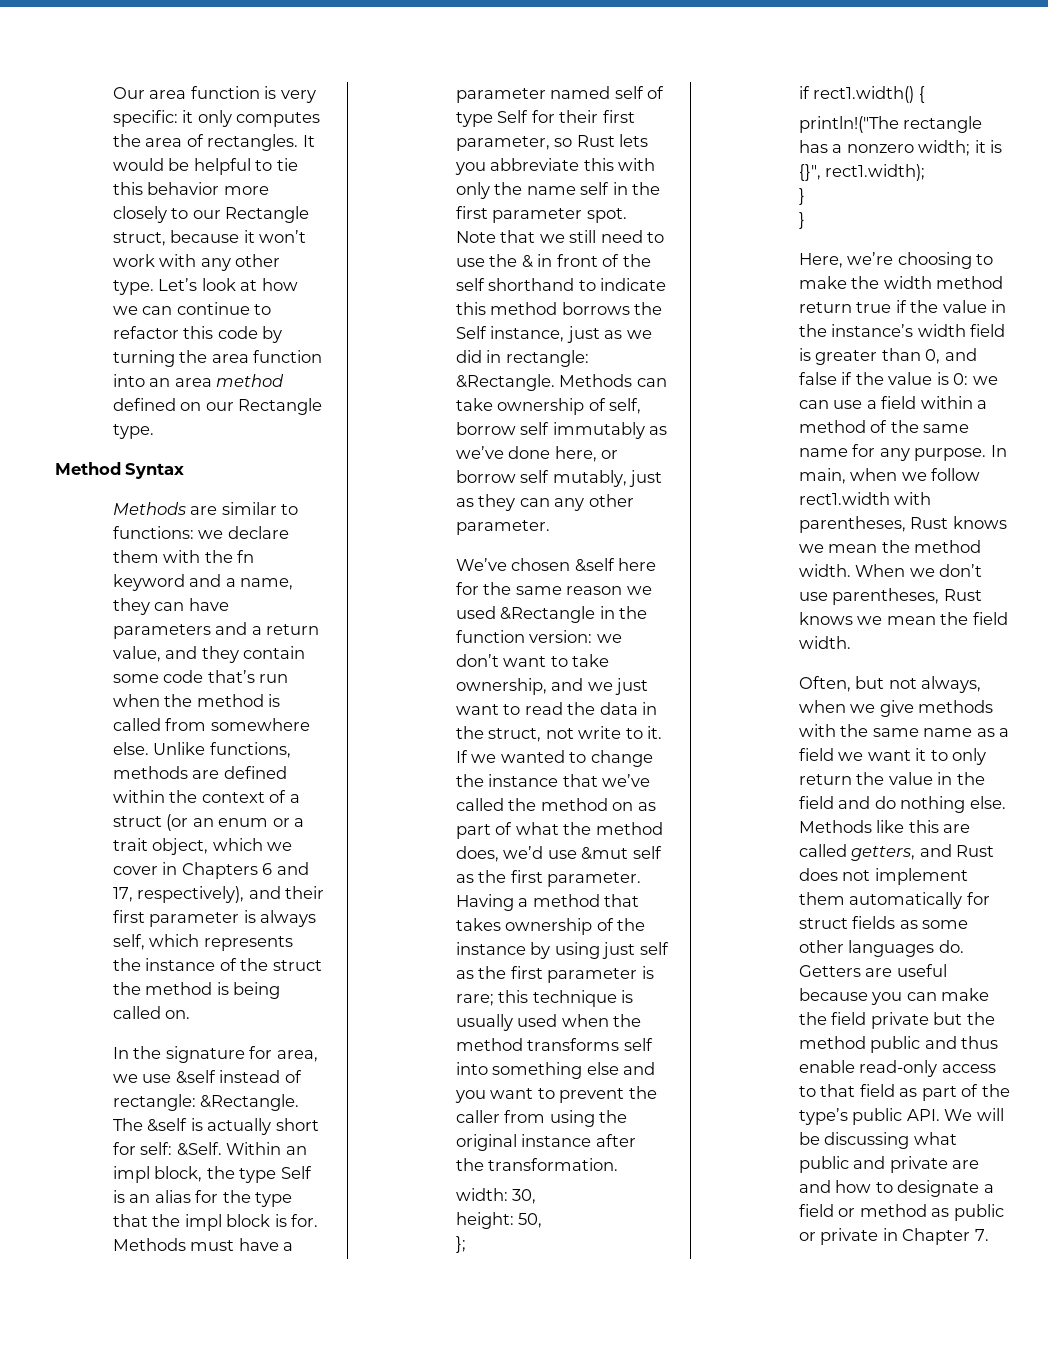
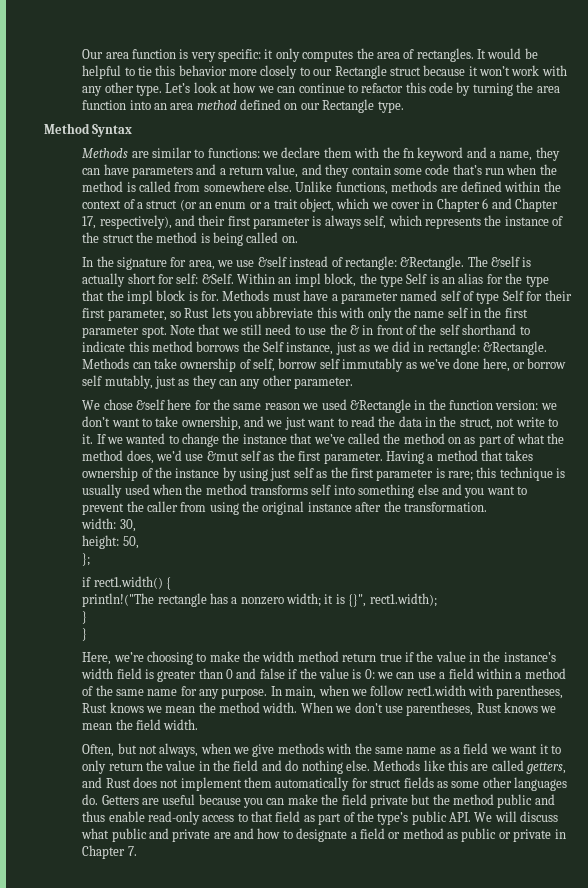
- It would be helpful to tie this behavior more closely to our Rectangle struct, because it won’t work with any other type.
+ It would be helpful to tie this behavior more closely to our Rectangle struct because it won’t work with any other type.
- Unlike functions, methods are defined within the context of a struct (or an enum or a trait object, which we cover in Chapters 6 and 17, respectively), and their first parameter is always self, which represents the instance of the struct the method is being called on.
+ Unlike functions, methods are defined within the context of a struct (or an enum or a trait object, which we cover in Chapter 6 and Chapter 17, respectively), and their first parameter is always self, which represents the instance of the struct the method is being called on.
- We’ve chosen &self here for the same reason we used &Rectangle in the function version: we don’t want to take ownership, and we just want to read the data in the struct, not write to it.
+ We chose &self here for the same reason we used &Rectangle in the function version: we don’t want to take ownership, and we just want to read the data in the struct, not write to it.
- Here, we’re choosing to make the width method return true if the value in the instance’s width field is greater than 0, and false if the value is 0: we can use a field within a method of the same name for any purpose.
+ Here, we’re choosing to make the width method return true if the value in the instance’s width field is greater than 0 and false if the value is 0: we can use a field within a method of the same name for any purpose.
- Getters are useful because you can make the field private but the method public and thus enable read-only access to that field as part of the type’s public API. We will be discussing what public and private are and how to designate a field or method as public or private in Chapter 7.
+ Getters are useful because you can make the field private but the method public and thus enable read-only access to that field as part of the type’s public API. We will discuss what public and private are and how to designate a field or method as public or private in Chapter 7.

